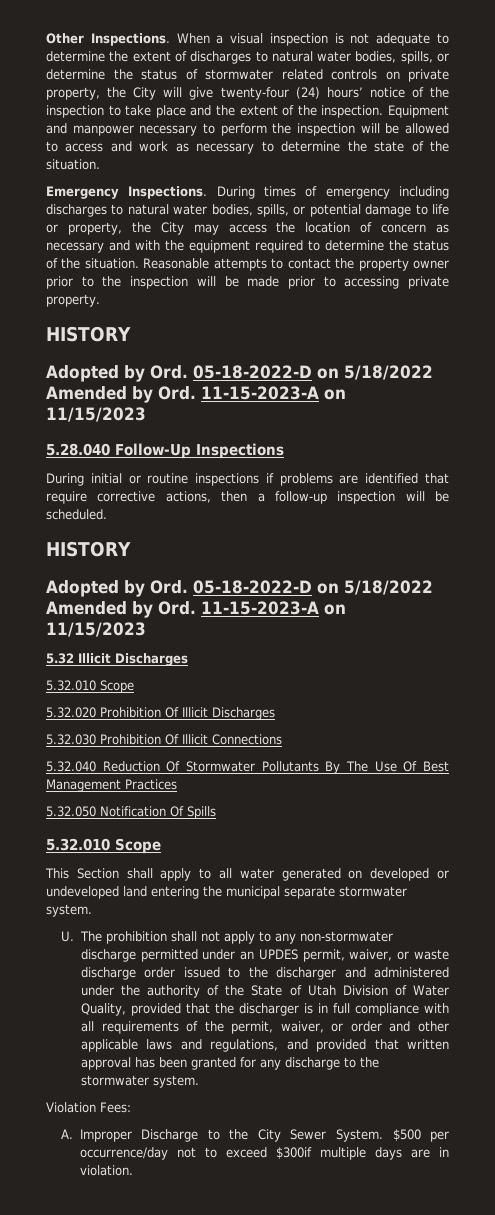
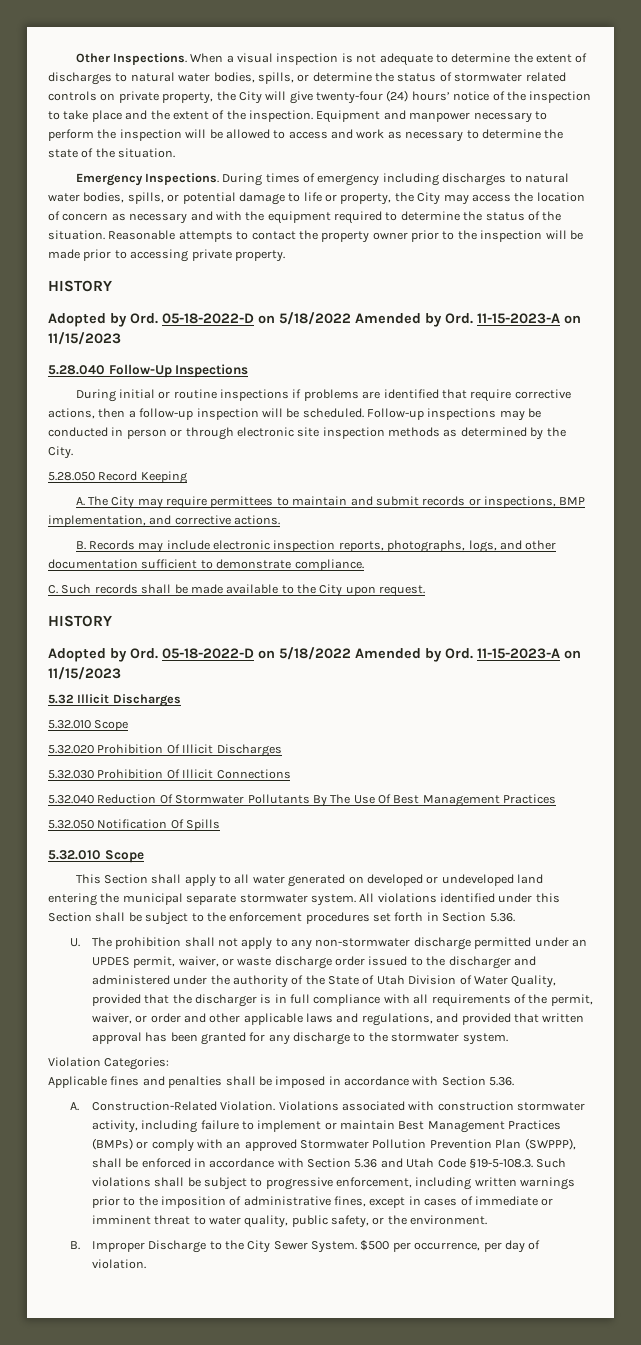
+ Follow-up inspections may be conducted in person or through electronic site inspection methods as determined by the City.
+ 5.28.050 Record Keeping
+ A. The City may require permittees to maintain and submit records or inspections, BMP implementation, and corrective actions.
+ B. Records may include electronic inspection reports, photographs, logs, and other documentation sufficient to demonstrate compliance.
+ C. Such records shall be made available to the City upon request.
+ All violations identified under this Section shall be subject to the enforcement procedures set forth in Section 5.36.
- Violation Fees:
- A. Improper Discharge to the City Sewer System.
+ Violation Categories:
+ Applicable fines and penalties shall be imposed in accordance with Section 5.36.
+ A. Construction-Related Violation. Violations associated with construction stormwater activity, including failure to implement or maintain Best Management Practices (BMPs) or comply with an approved Stormwater Pollution Prevention Plan (SWPPP), shall be enforced in accordance with Section 5.36 and Utah Code §19-5-108.3. Such violations shall be subject to progressive enforcement, including written warnings prior to the imposition of administrative fines, except in cases of immediate or imminent threat to water quality, public safety, or the environment.
+ B. Improper Discharge to the City Sewer System.
- $500 per occurrence/day not to exceed $300if multiple days are in violation.
+ $500 per occurrence, per day of violation.

